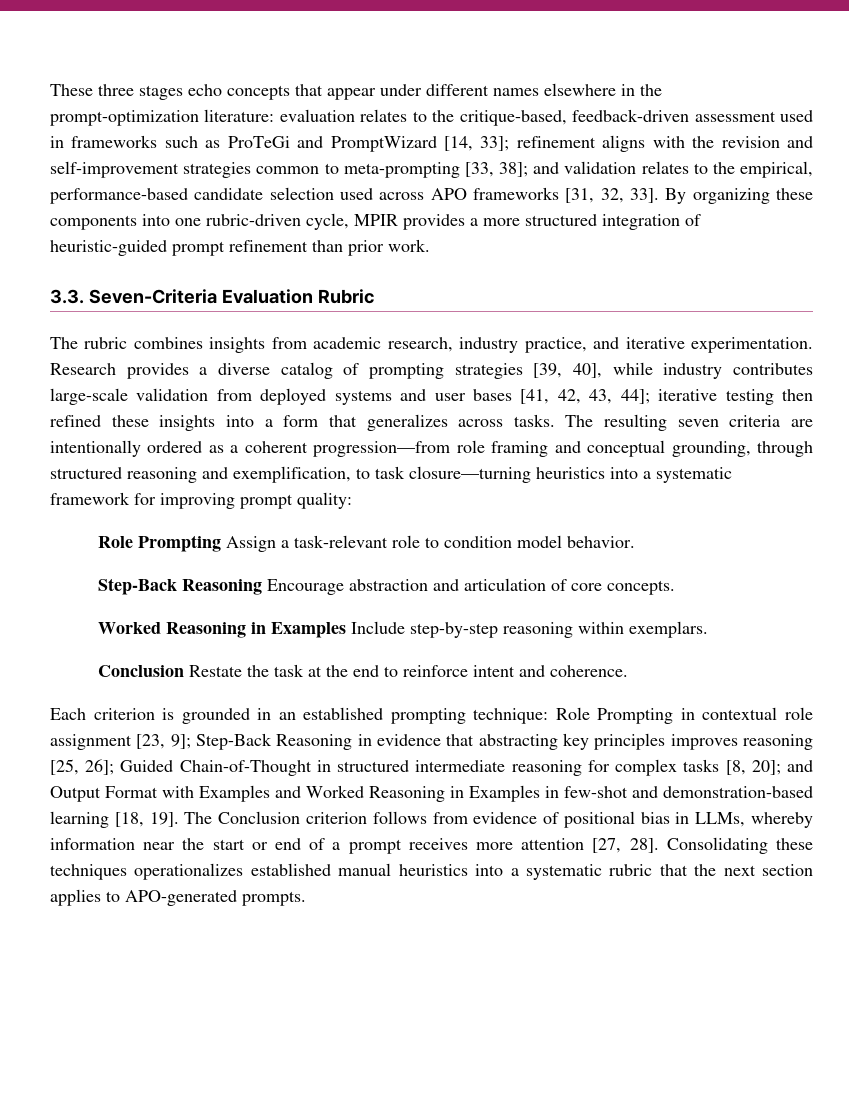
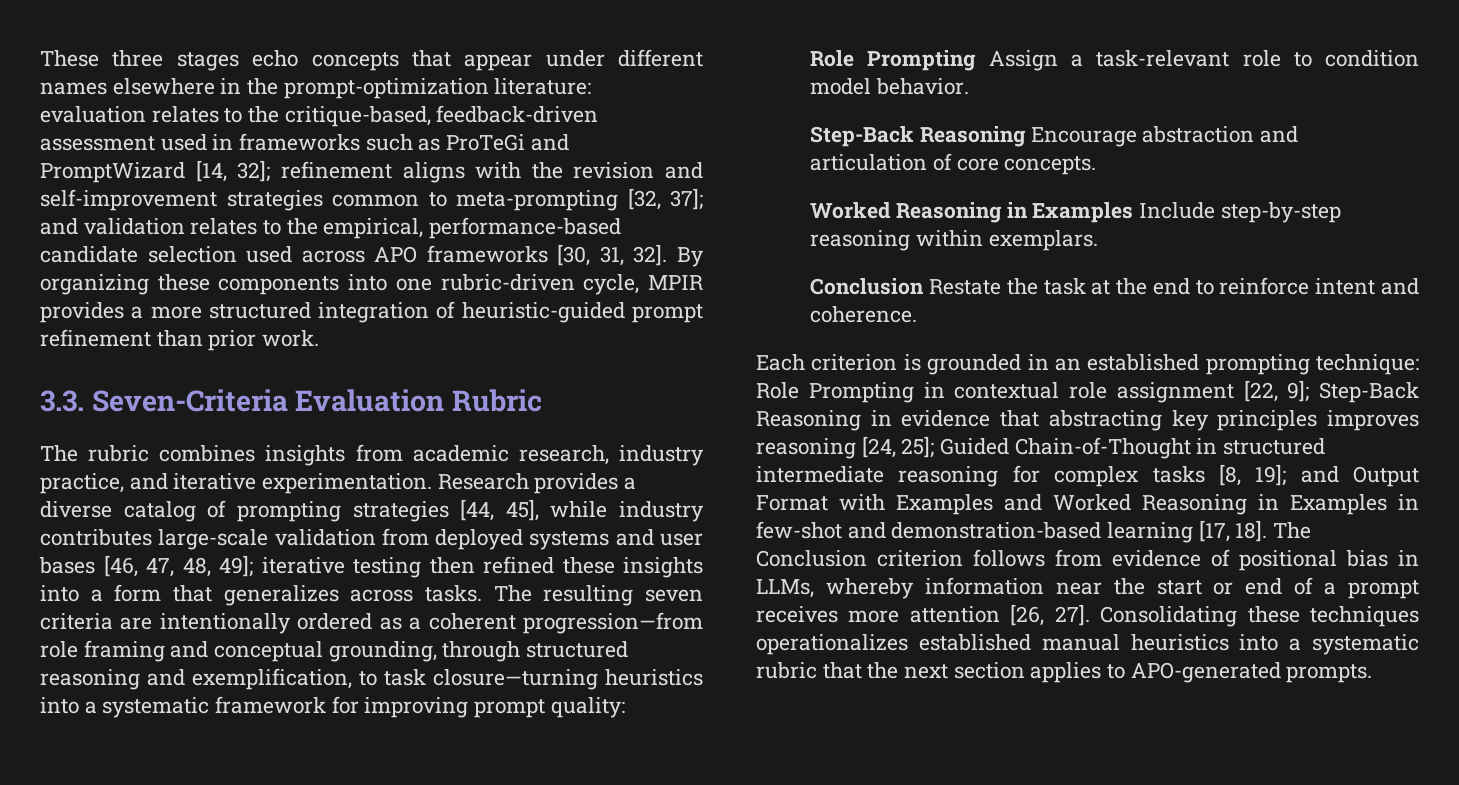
- These three stages echo concepts that appear under different names elsewhere in the prompt-optimization literature: evaluation relates to the critique-based, feedback-driven assessment used in frameworks such as ProTeGi and PromptWizard [14, 33]; refinement aligns with the revision and self-improvement strategies common to meta-prompting [33, 38]; and validation relates to the empirical, performance-based candidate selection used across APO frameworks [31, 32, 33].
+ These three stages echo concepts that appear under different names elsewhere in the prompt-optimization literature: evaluation relates to the critique-based, feedback-driven assessment used in frameworks such as ProTeGi and PromptWizard [14, 32]; refinement aligns with the revision and self-improvement strategies common to meta-prompting [32, 37]; and validation relates to the empirical, performance-based candidate selection used across APO frameworks [30, 31, 32].
- Research provides a diverse catalog of prompting strategies [39, 40], while industry contributes large-scale validation from deployed systems and user bases [41, 42, 43, 44]; iterative testing then refined these insights into a form that generalizes across tasks.
+ Research provides a diverse catalog of prompting strategies [44, 45], while industry contributes large-scale validation from deployed systems and user bases [46, 47, 48, 49]; iterative testing then refined these insights into a form that generalizes across tasks.
- Each criterion is grounded in an established prompting technique: Role Prompting in contextual role assignment [23, 9]; Step-Back Reasoning in evidence that abstracting key principles improves reasoning [25, 26]; Guided Chain-of-Thought in structured intermediate reasoning for complex tasks [8, 20]; and Output Format with Examples and Worked Reasoning in Examples in few-shot and demonstration-based learning [18, 19].
+ Each criterion is grounded in an established prompting technique: Role Prompting in contextual role assignment [22, 9]; Step-Back Reasoning in evidence that abstracting key principles improves reasoning [24, 25]; Guided Chain-of-Thought in structured intermediate reasoning for complex tasks [8, 19]; and Output Format with Examples and Worked Reasoning in Examples in few-shot and demonstration-based learning [17, 18].
- The Conclusion criterion follows from evidence of positional bias in LLMs, whereby information near the start or end of a prompt receives more attention [27, 28].
+ The Conclusion criterion follows from evidence of positional bias in LLMs, whereby information near the start or end of a prompt receives more attention [26, 27].

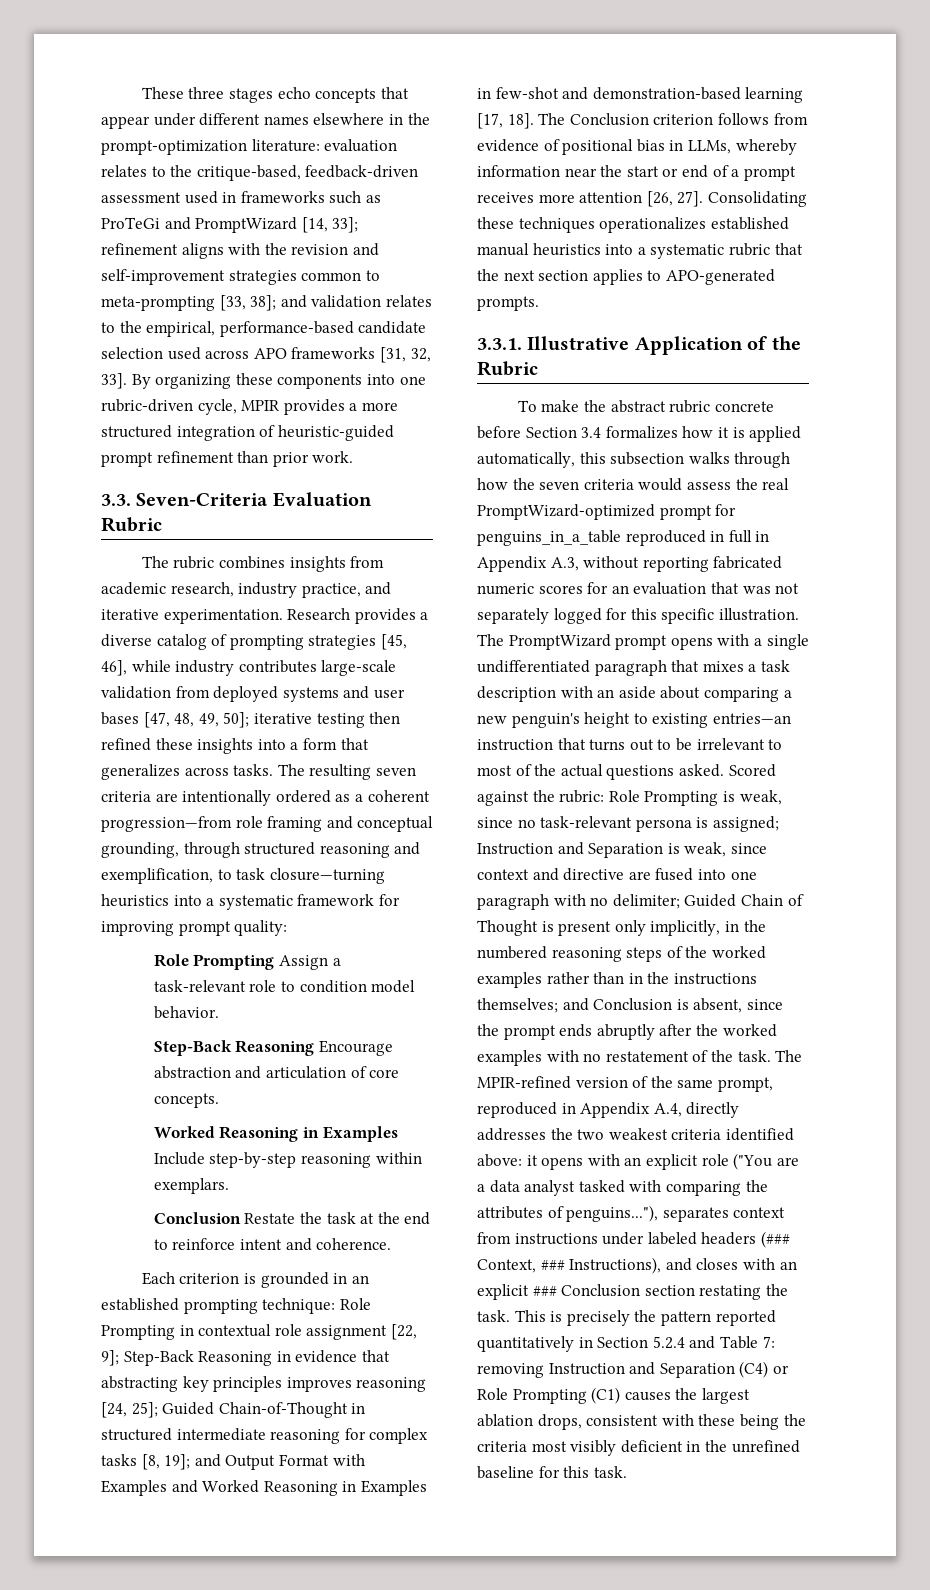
- These three stages echo concepts that appear under different names elsewhere in the prompt-optimization literature: evaluation relates to the critique-based, feedback-driven assessment used in frameworks such as ProTeGi and PromptWizard [14, 32]; refinement aligns with the revision and self-improvement strategies common to meta-prompting [32, 37]; and validation relates to the empirical, performance-based candidate selection used across APO frameworks [30, 31, 32].
+ These three stages echo concepts that appear under different names elsewhere in the prompt-optimization literature: evaluation relates to the critique-based, feedback-driven assessment used in frameworks such as ProTeGi and PromptWizard [14, 33]; refinement aligns with the revision and self-improvement strategies common to meta-prompting [33, 38]; and validation relates to the empirical, performance-based candidate selection used across APO frameworks [31, 32, 33].
- Research provides a diverse catalog of prompting strategies [44, 45], while industry contributes large-scale validation from deployed systems and user bases [46, 47, 48, 49]; iterative testing then refined these insights into a form that generalizes across tasks.
+ Research provides a diverse catalog of prompting strategies [45, 46], while industry contributes large-scale validation from deployed systems and user bases [47, 48, 49, 50]; iterative testing then refined these insights into a form that generalizes across tasks.
+ 3.3.1. Illustrative Application of the Rubric
+ To make the abstract rubric concrete before Section 3.4 formalizes how it is applied automatically, this subsection walks through how the seven criteria would assess the real PromptWizard-optimized prompt for penguins_in_a_table reproduced in full in Appendix A.3, without reporting fabricated numeric scores for an evaluation that was not separately logged for this specific illustration. The PromptWizard prompt opens with a single undifferentiated paragraph that mixes a task description with an aside about comparing a new penguin's height to existing entries—an instruction that turns out to be irrelevant to most of the actual questions asked. Scored against the rubric: Role Prompting is weak, since no task-relevant persona is assigned; Instruction and Separation is weak, since context and directive are fused into one paragraph with no delimiter; Guided Chain of Thought is present only implicitly, in the numbered reasoning steps of the worked examples rather than in the instructions themselves; and Conclusion is absent, since the prompt ends abruptly after the worked examples with no restatement of the task. The MPIR-refined version of the same prompt, reproduced in Appendix A.4, directly addresses the two weakest criteria identified above: it opens with an explicit role ("You are a data analyst tasked with comparing the attributes of penguins..."), separates context from instructions under labeled headers (### Context, ### Instructions), and closes with an explicit ### Conclusion section restating the task. This is precisely the pattern reported quantitatively in Section 5.2.4 and Table 7: removing Instruction and Separation (C4) or Role Prompting (C1) causes the largest ablation drops, consistent with these being the criteria most visibly deficient in the unrefined baseline for this task.

